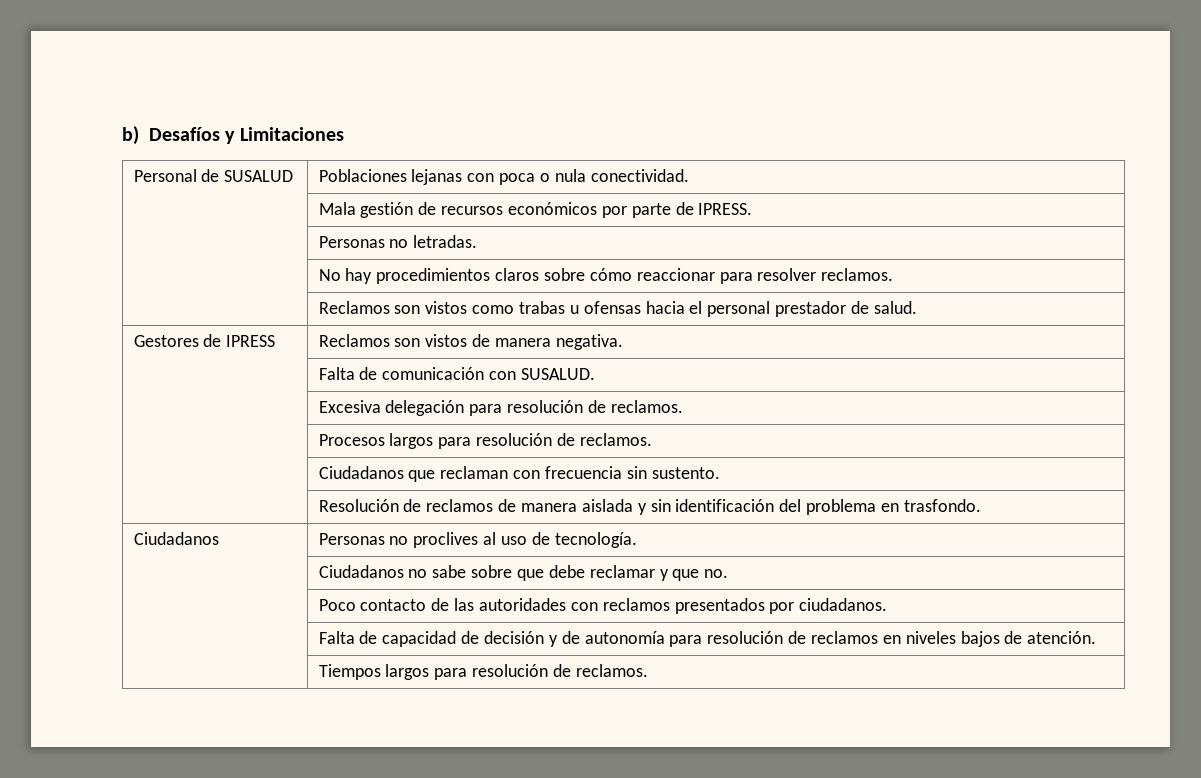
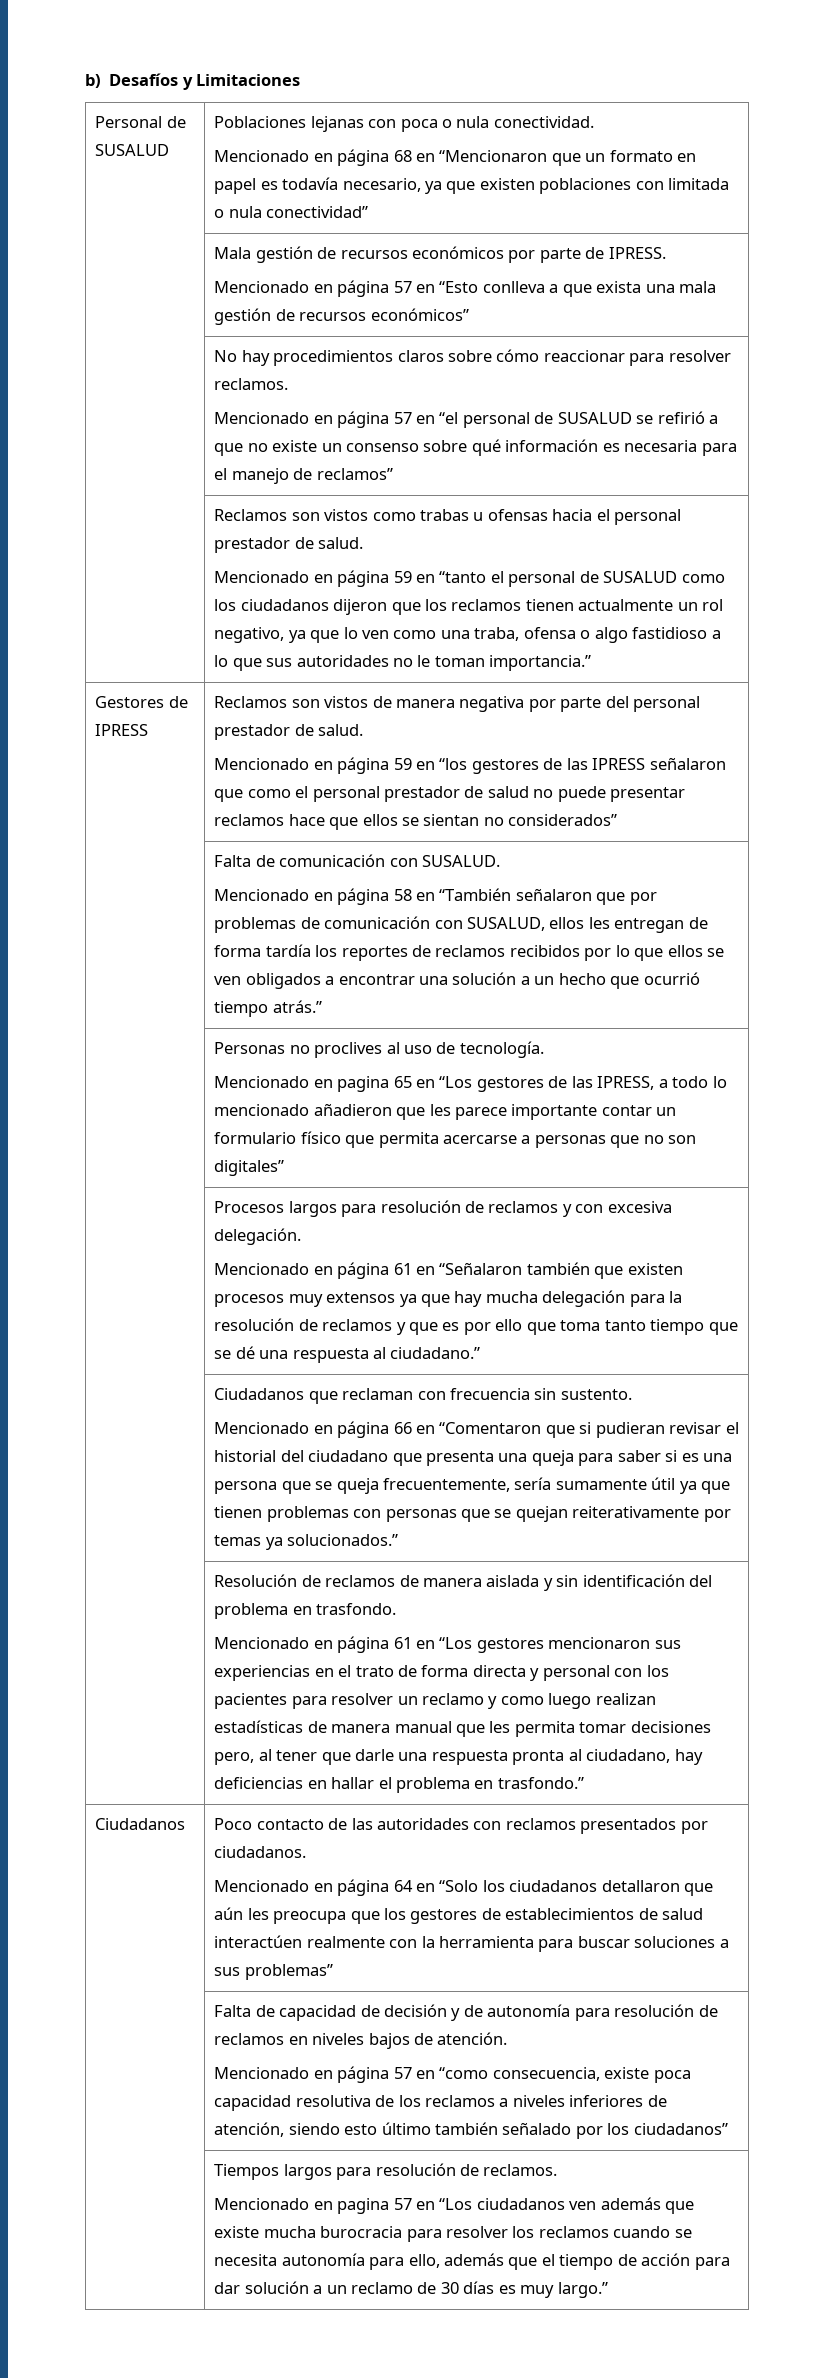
  Personal de SUSALUD | Poblaciones lejanas con poca o nula conectividad.
+ Mencionado en página 68 en “Mencionaron que un formato en papel es todavía necesario, ya que existen poblaciones con limitada o nula conectividad”
  | Mala gestión de recursos económicos por parte de IPRESS.
- | Personas no letradas.
+ Mencionado en página 57 en “Esto conlleva a que exista una mala gestión de recursos económicos”
  | No hay procedimientos claros sobre cómo reaccionar para resolver reclamos.
+ Mencionado en página 57 en “el personal de SUSALUD se refirió a que no existe un consenso sobre qué información es necesaria para el manejo de reclamos”
+ Mencionado en página 59 en “tanto el personal de SUSALUD como los ciudadanos dijeron que los reclamos tienen actualmente un rol negativo, ya que lo ven como una traba, ofensa o algo fastidioso a lo que sus autoridades no le toman importancia.”
- Reclamos son vistos de manera negativa.
+ Reclamos son vistos de manera negativa por parte del personal prestador de salud.
+ Mencionado en página 59 en “los gestores de las IPRESS señalaron que como el personal prestador de salud no puede presentar reclamos hace que ellos se sientan no considerados”
- | Excesiva delegación para resolución de reclamos.
+ Mencionado en página 58 en “También señalaron que por problemas de comunicación con SUSALUD, ellos les entregan de forma tardía los reportes de reclamos recibidos por lo que ellos se ven obligados a encontrar una solución a un hecho que ocurrió tiempo atrás.”
+ | Personas no proclives al uso de tecnología.
+ Mencionado en pagina 65 en “Los gestores de las IPRESS, a todo lo mencionado añadieron que les parece importante contar un formulario físico que permita acercarse a personas que no son digitales”
- Procesos largos para resolución de reclamos.
+ Procesos largos para resolución de reclamos y con excesiva delegación.
+ Mencionado en página 61 en “Señalaron también que existen procesos muy extensos ya que hay mucha delegación para la resolución de reclamos y que es por ello que toma tanto tiempo que se dé una respuesta al ciudadano.”
+ Mencionado en página 66 en “Comentaron que si pudieran revisar el historial del ciudadano que presenta una queja para saber si es una persona que se queja frecuentemente, sería sumamente útil ya que tienen problemas con personas que se quejan reiterativamente por temas ya solucionados.”
- Ciudadanos | Personas no proclives al uso de tecnología.
- | Ciudadanos no sabe sobre que debe reclamar y que no.
+ Mencionado en página 61 en “Los gestores mencionaron sus experiencias en el trato de forma directa y personal con los pacientes para resolver un reclamo y como luego realizan estadísticas de manera manual que les permita tomar decisiones pero, al tener que darle una respuesta pronta al ciudadano, hay deficiencias en hallar el problema en trasfondo.”
+ Ciudadanos
+ Mencionado en página 64 en “Solo los ciudadanos detallaron que aún les preocupa que los gestores de establecimientos de salud interactúen realmente con la herramienta para buscar soluciones a sus problemas”
+ Mencionado en página 57 en “como consecuencia, existe poca capacidad resolutiva de los reclamos a niveles inferiores de atención, siendo esto último también señalado por los ciudadanos”
+ Mencionado en pagina 57 en “Los ciudadanos ven además que existe mucha burocracia para resolver los reclamos cuando se necesita autonomía para ello, además que el tiempo de acción para dar solución a un reclamo de 30 días es muy largo.”

